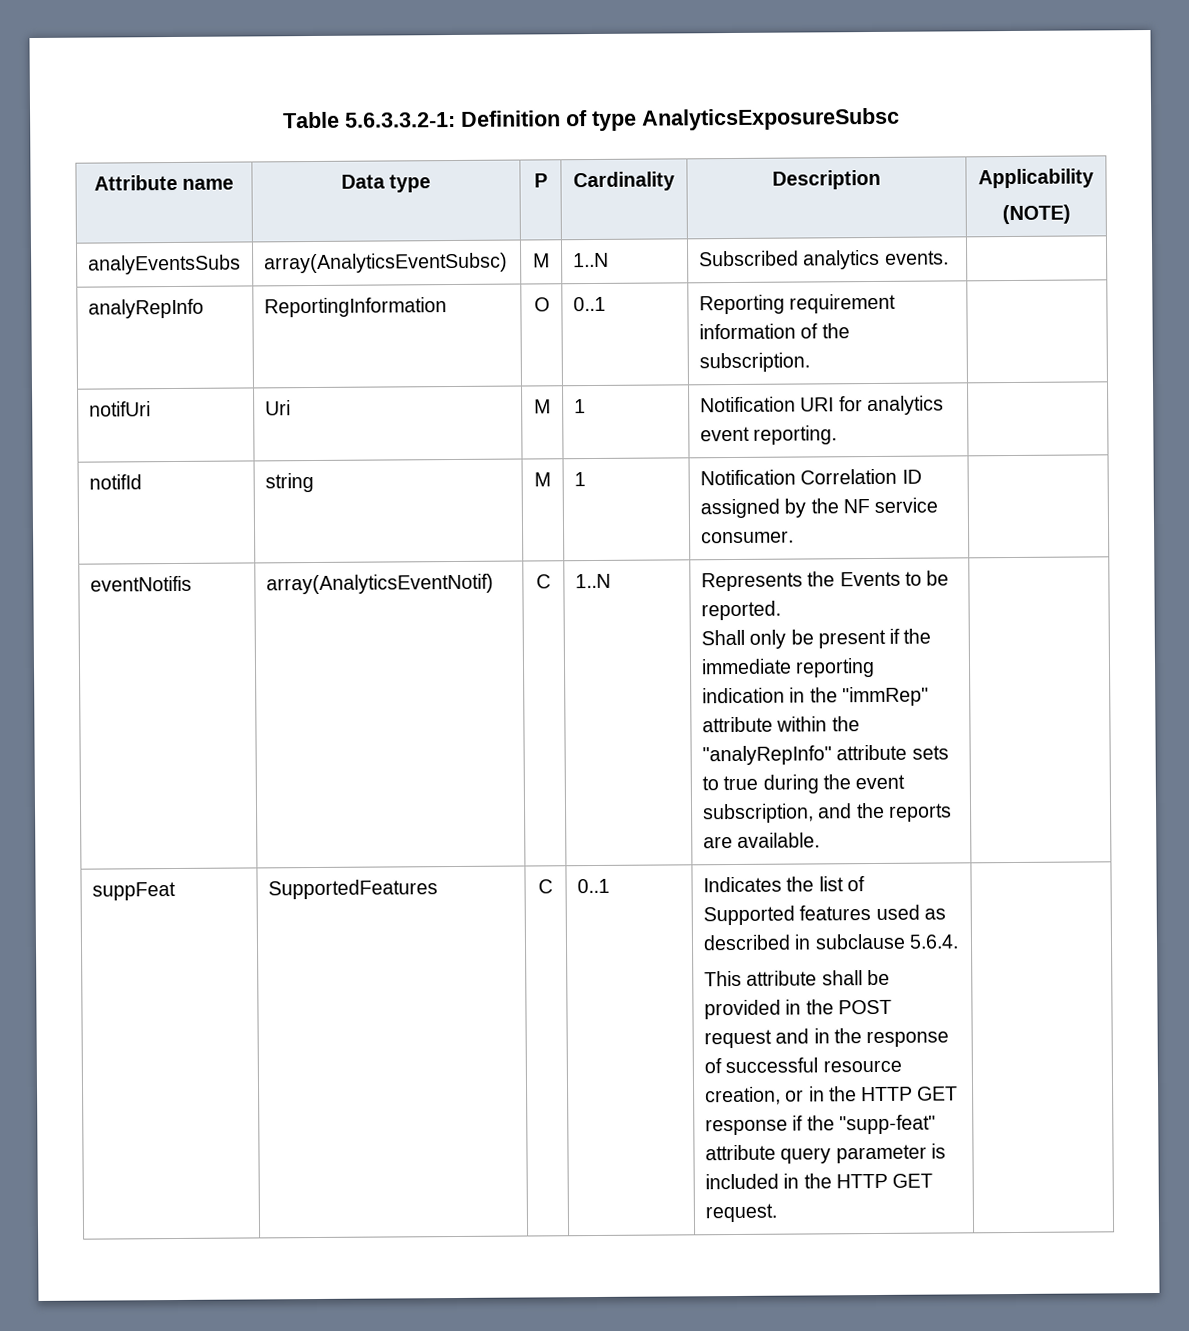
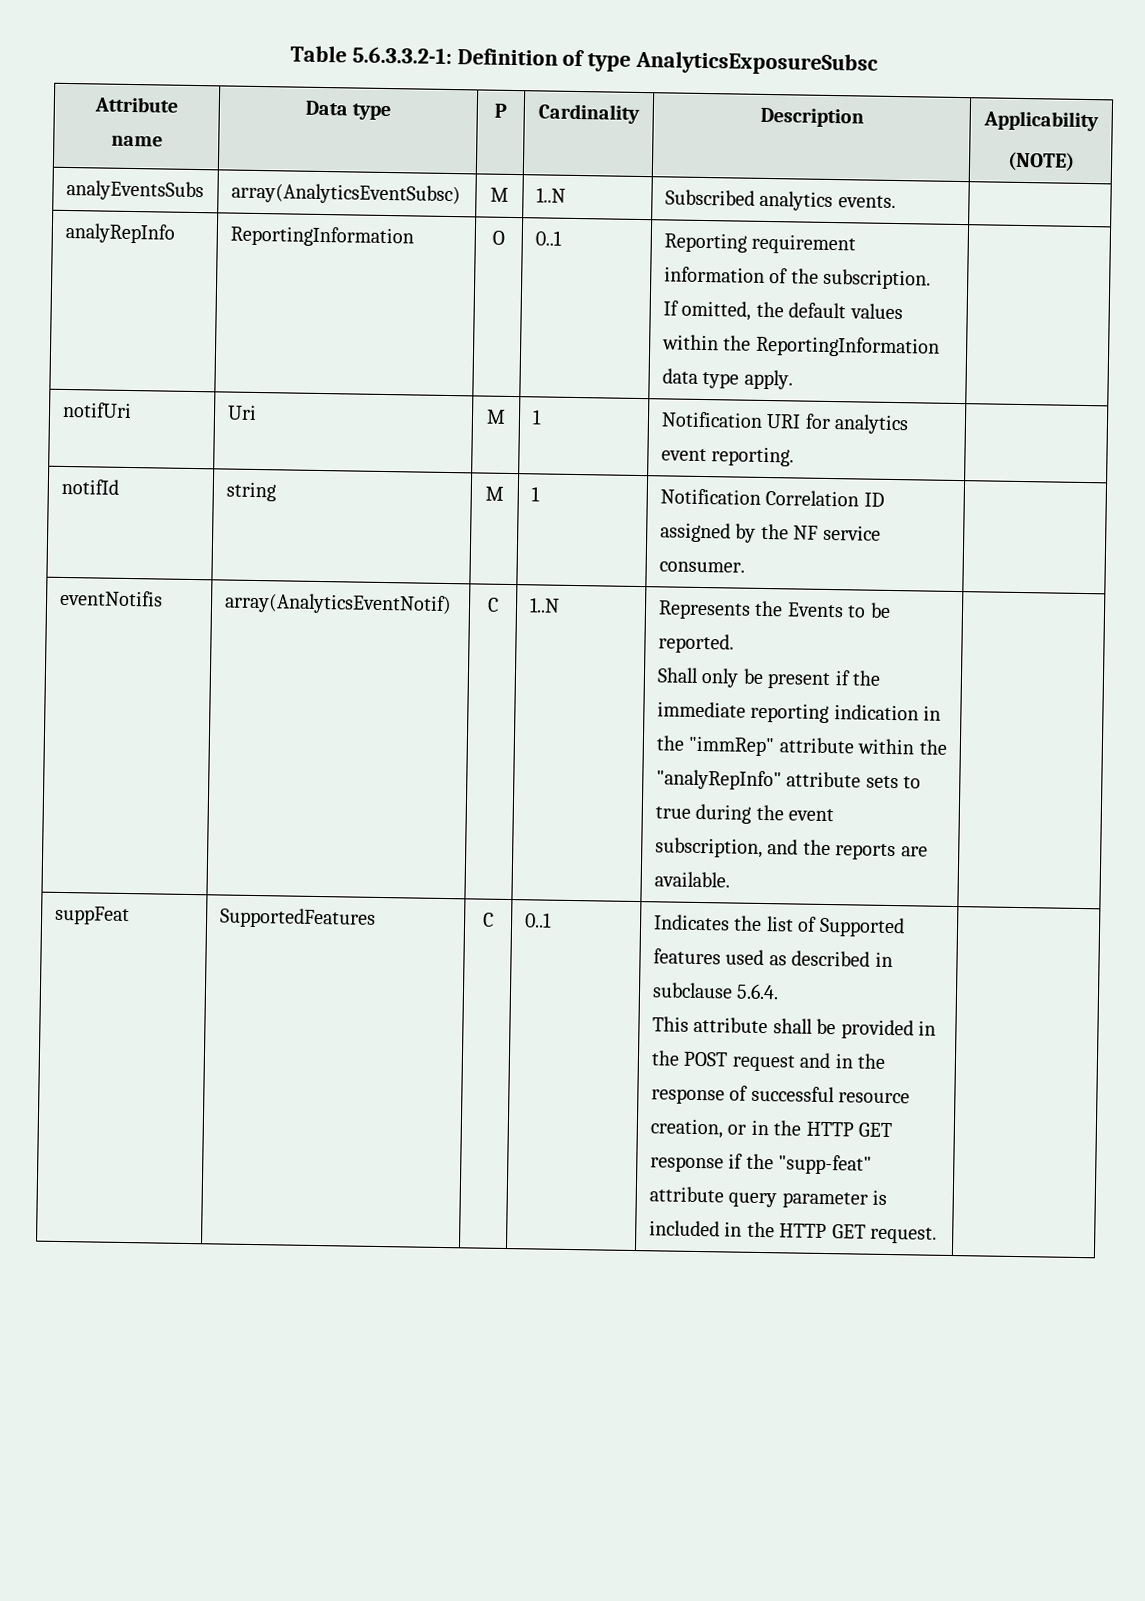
- analyRepInfo | ReportingInformation | O | 0..1 | Reporting requirement information of the subscription. |
+ analyRepInfo | ReportingInformation | O | 0..1 | Reporting requirement information of the subscription.
+ If omitted, the default values within the ReportingInformation data type apply. |

